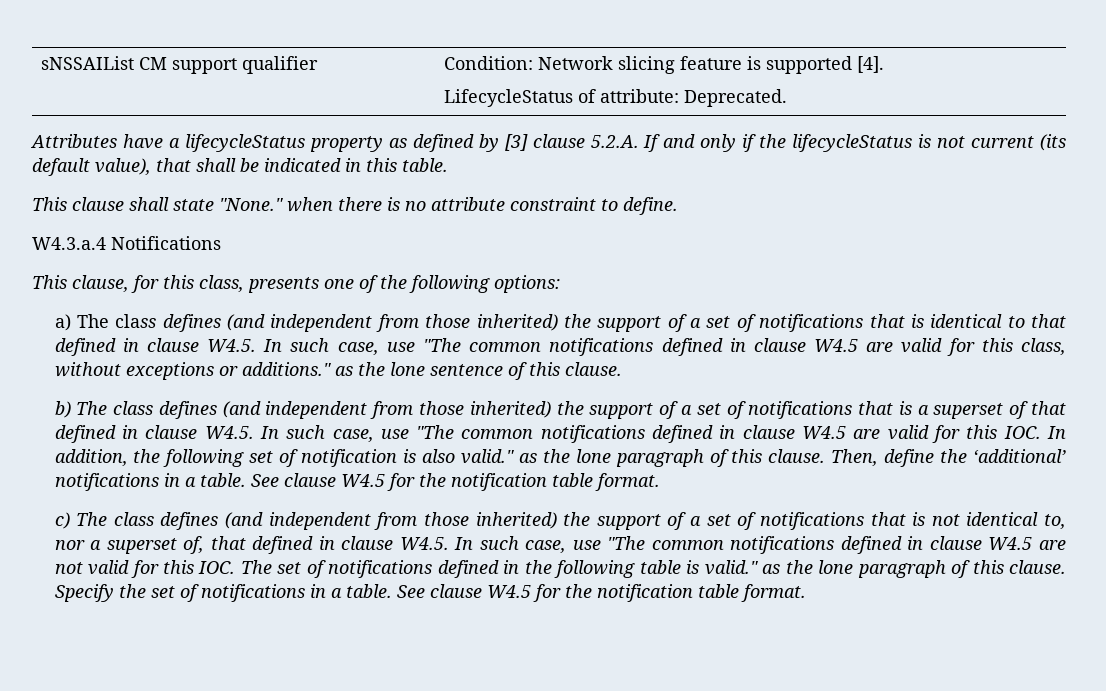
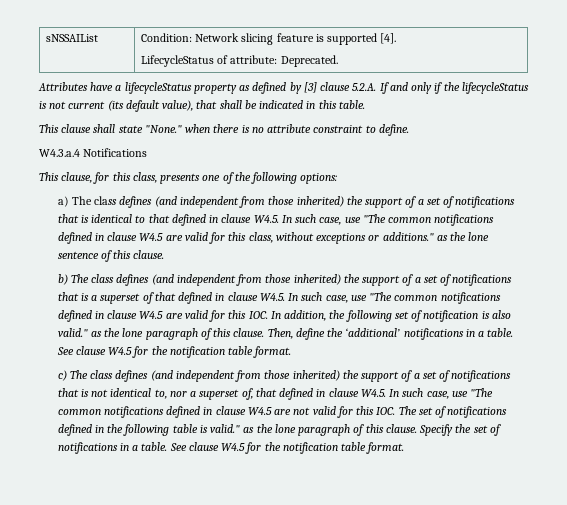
- sNSSAIList CM support qualifier | Condition: Network slicing feature is supported [4].
+ sNSSAIList | Condition: Network slicing feature is supported [4].

